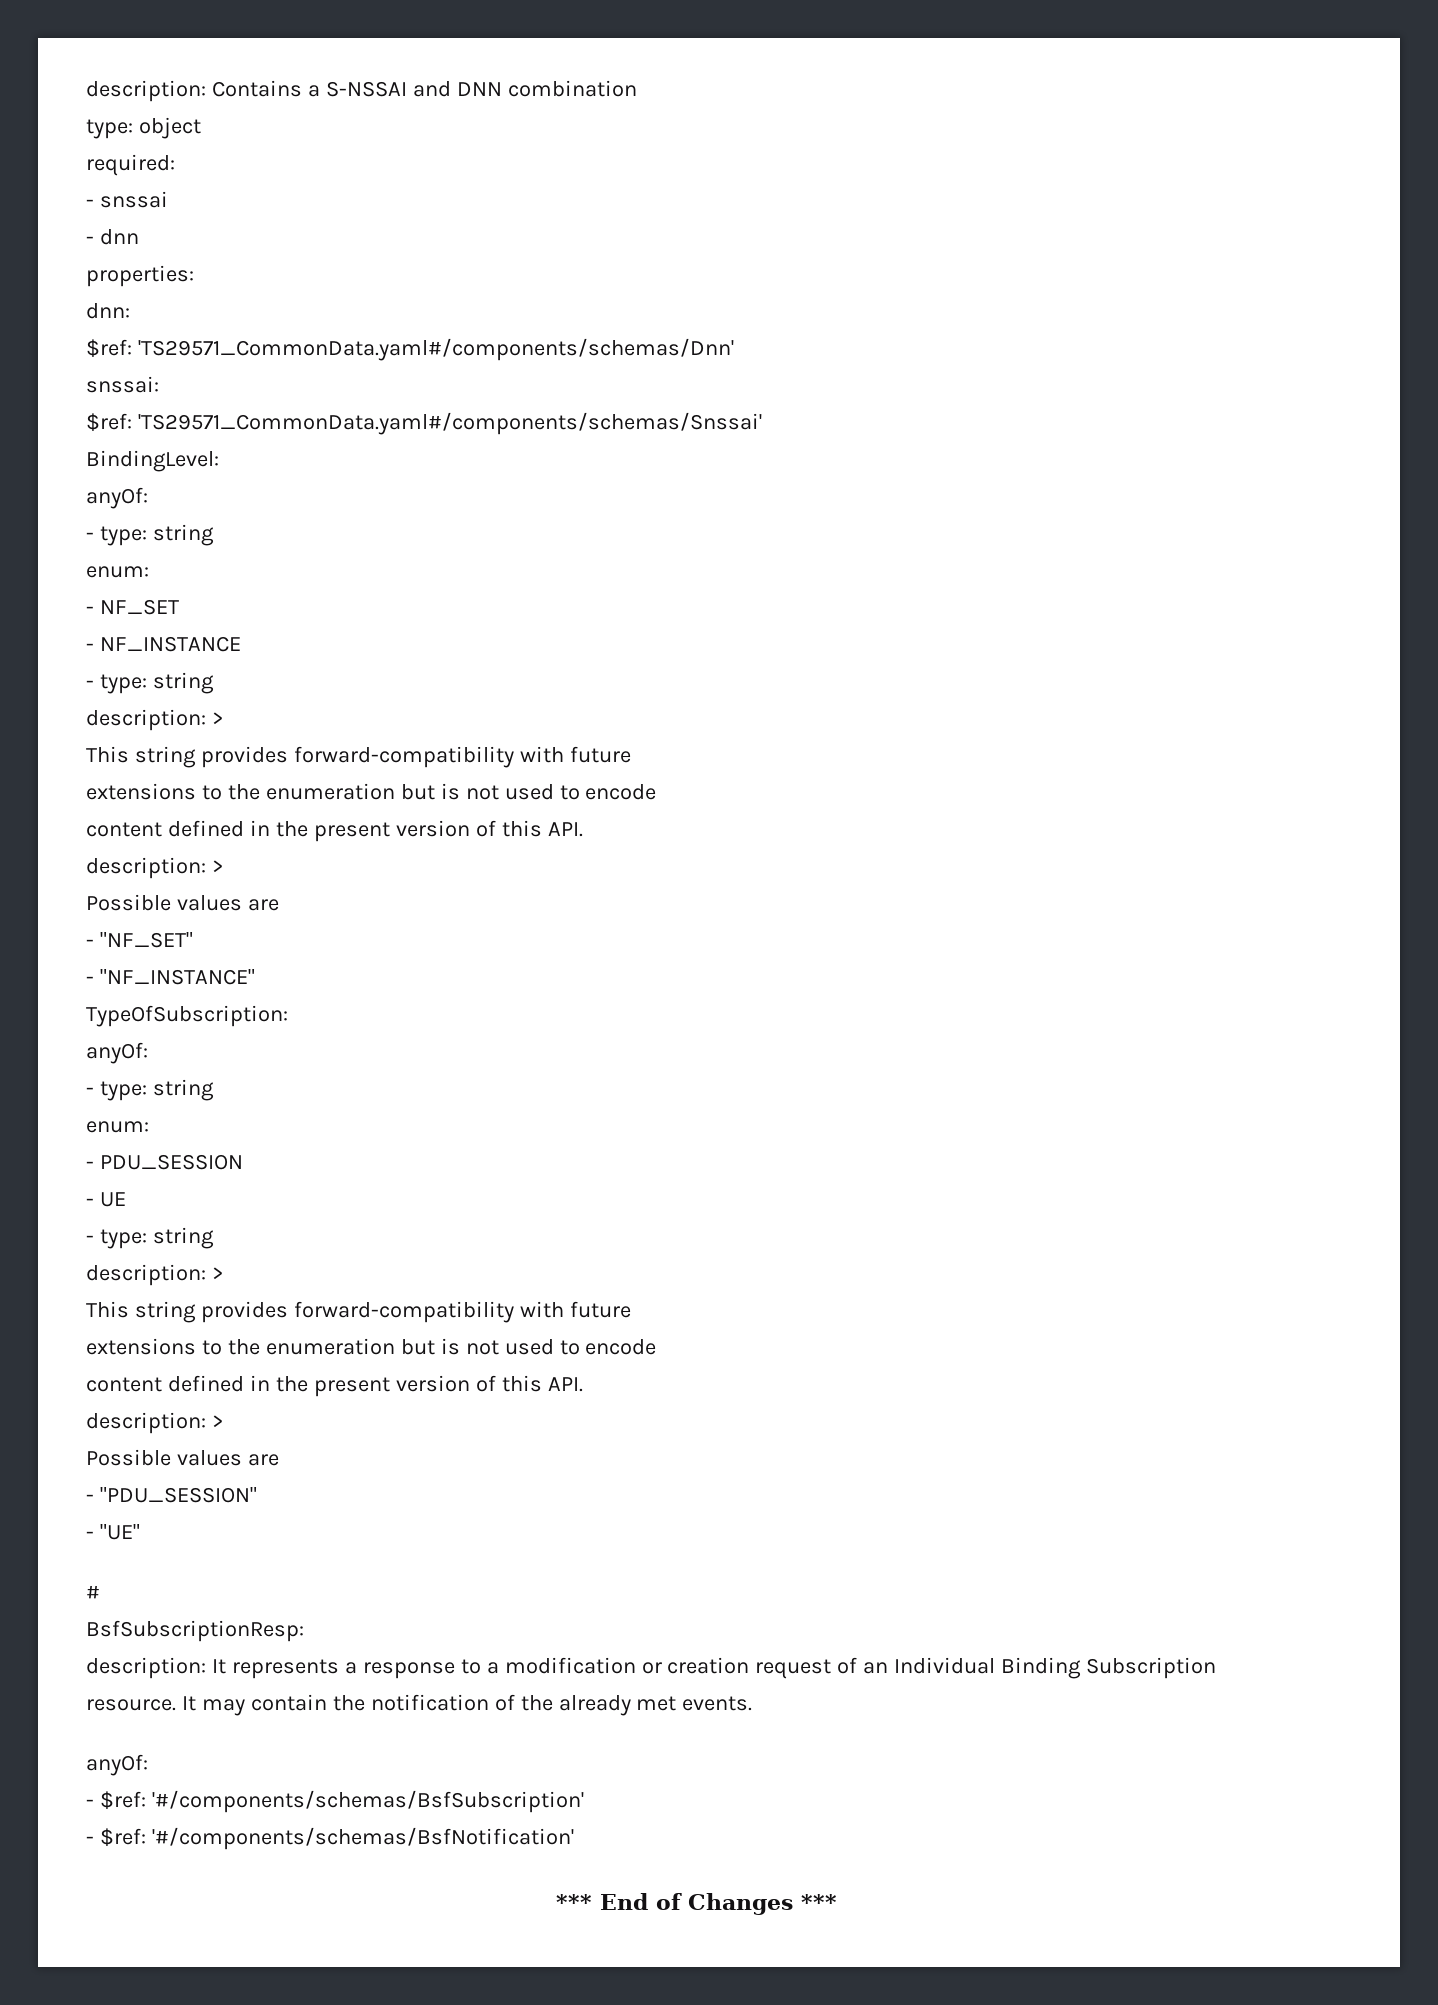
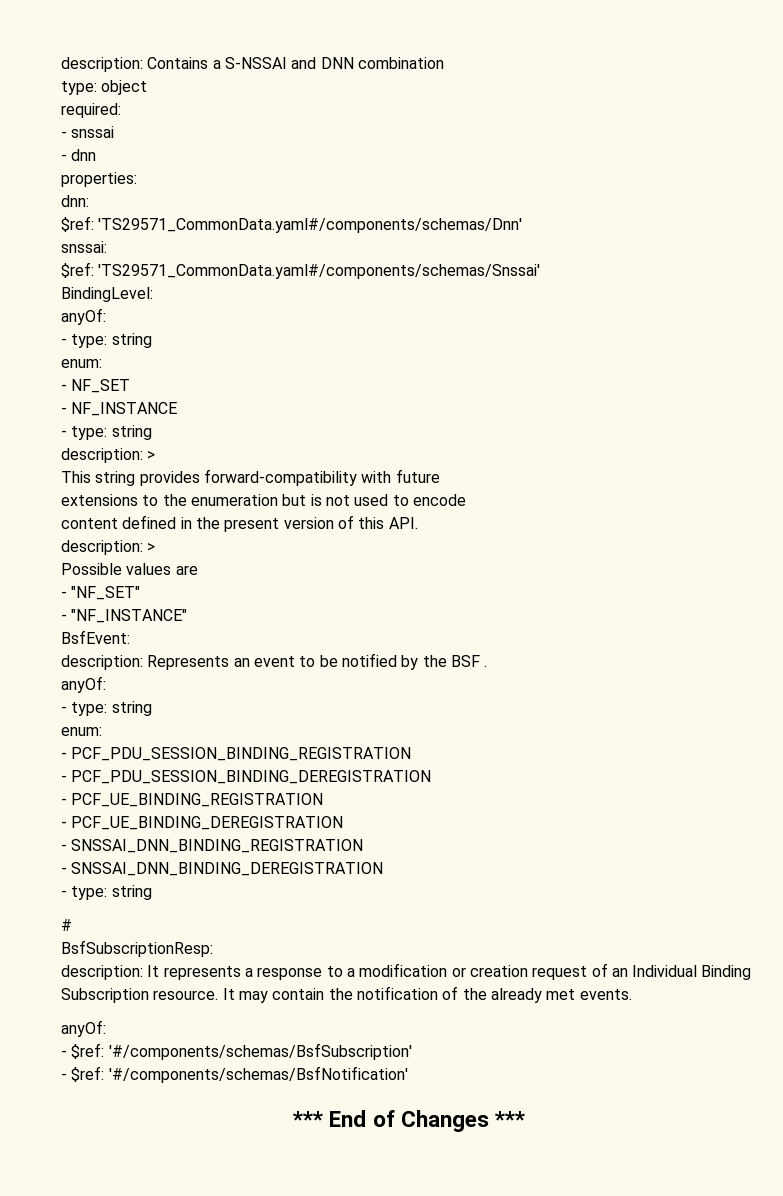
- TypeOfSubscription:
+ BsfEvent:
+ description: Represents an event to be notified by the BSF .
  anyOf:
  - type: string
  enum:
- - PDU_SESSION
- - UE
+ - PCF_PDU_SESSION_BINDING_REGISTRATION
+ - PCF_PDU_SESSION_BINDING_DEREGISTRATION
+ - PCF_UE_BINDING_REGISTRATION
+ - PCF_UE_BINDING_DEREGISTRATION
+ - SNSSAI_DNN_BINDING_REGISTRATION
+ - SNSSAI_DNN_BINDING_DEREGISTRATION
  - type: string
- description: >
- This string provides forward-compatibility with future
- extensions to the enumeration but is not used to encode
- content defined in the present version of this API.
- description: >
- Possible values are
- - "PDU_SESSION"
- - "UE"

